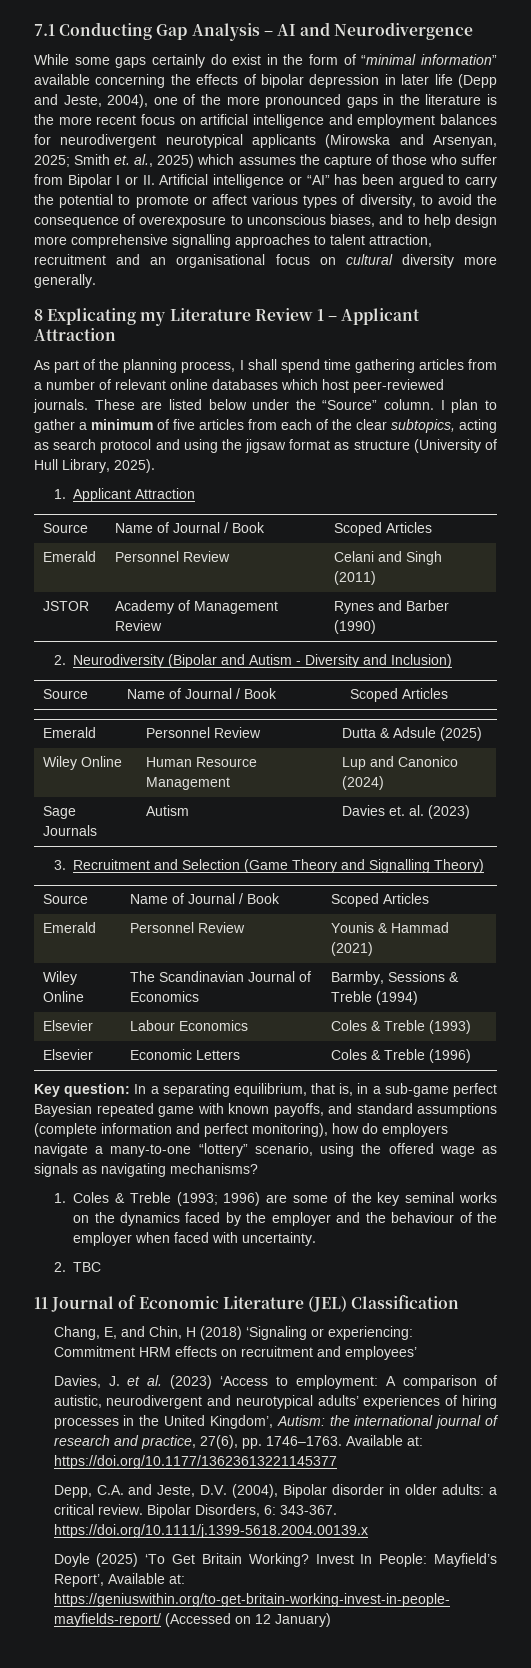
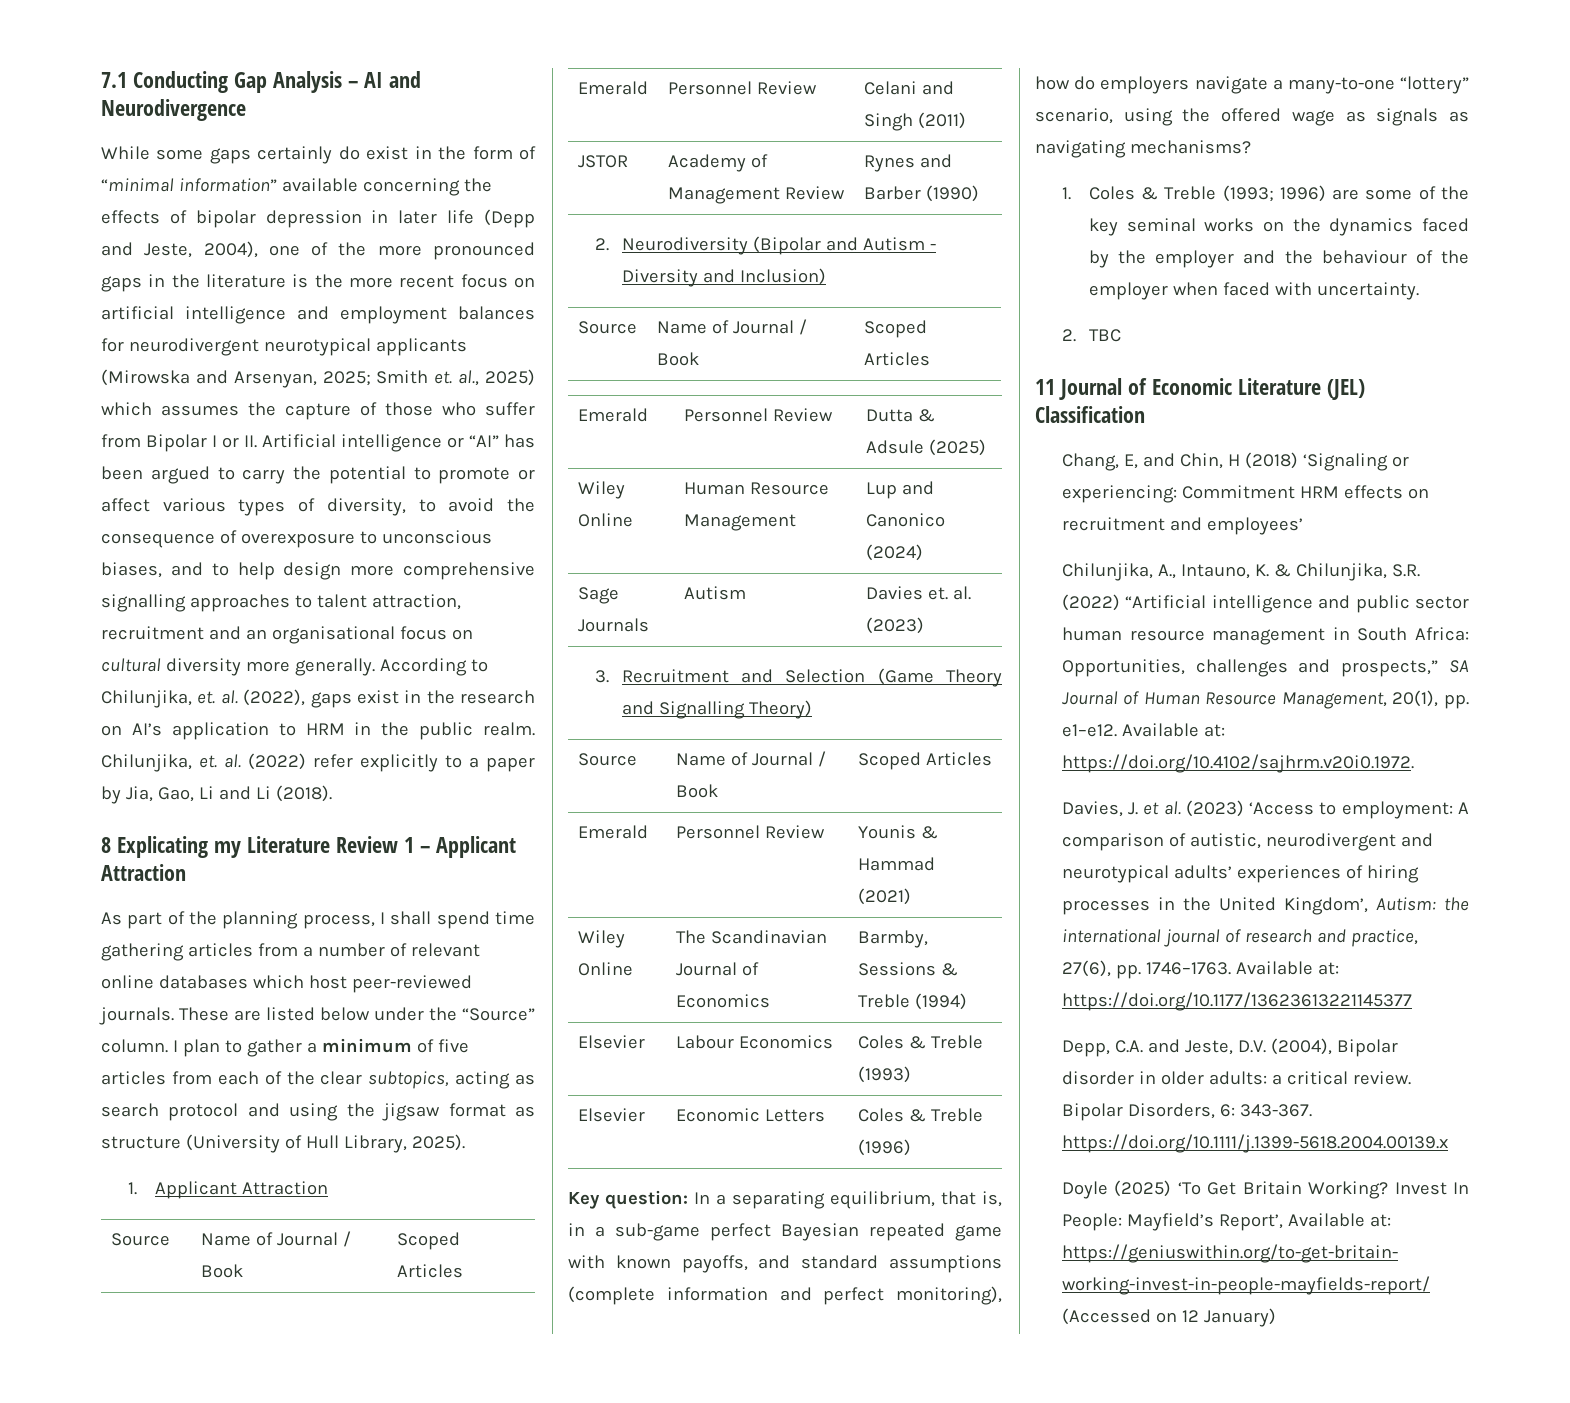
+ According to Chilunjika, et. al. (2022), gaps exist in the research on AI’s application to HRM in the public realm. Chilunjika, et. al. (2022) refer explicitly to a paper by Jia, Gao, Li and Li (2018).
+ Chilunjika, A., Intauno, K. & Chilunjika, S.R. (2022) “Artificial intelligence and public sector human resource management in South Africa: Opportunities, challenges and prospects,” SA Journal of Human Resource Management, 20(1), pp. e1–e12. Available at: https://doi.org/10.4102/sajhrm.v20i0.1972.

